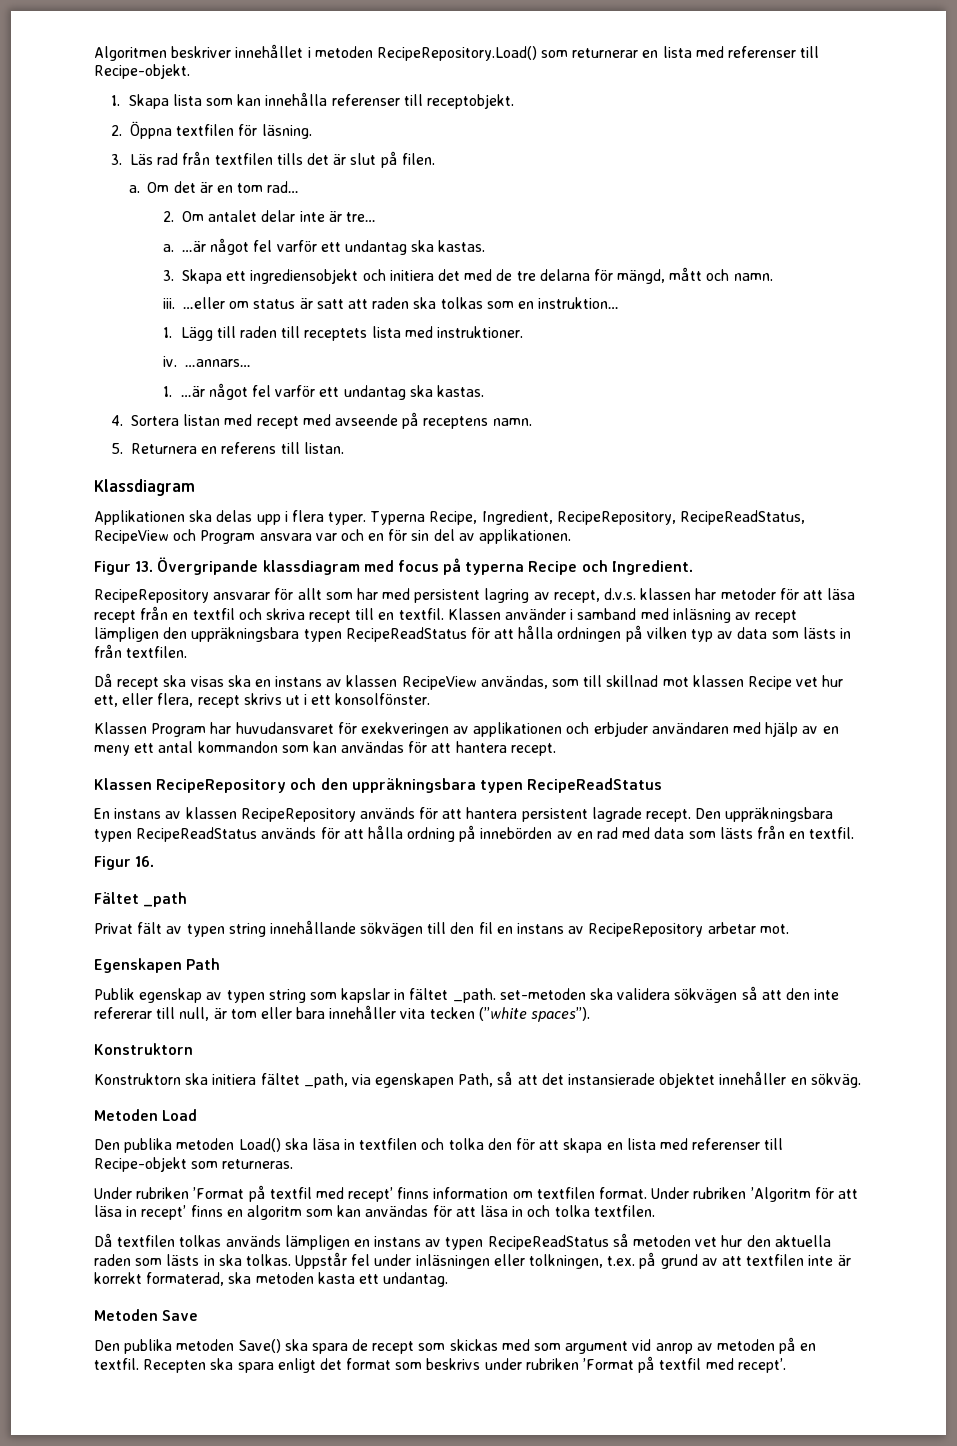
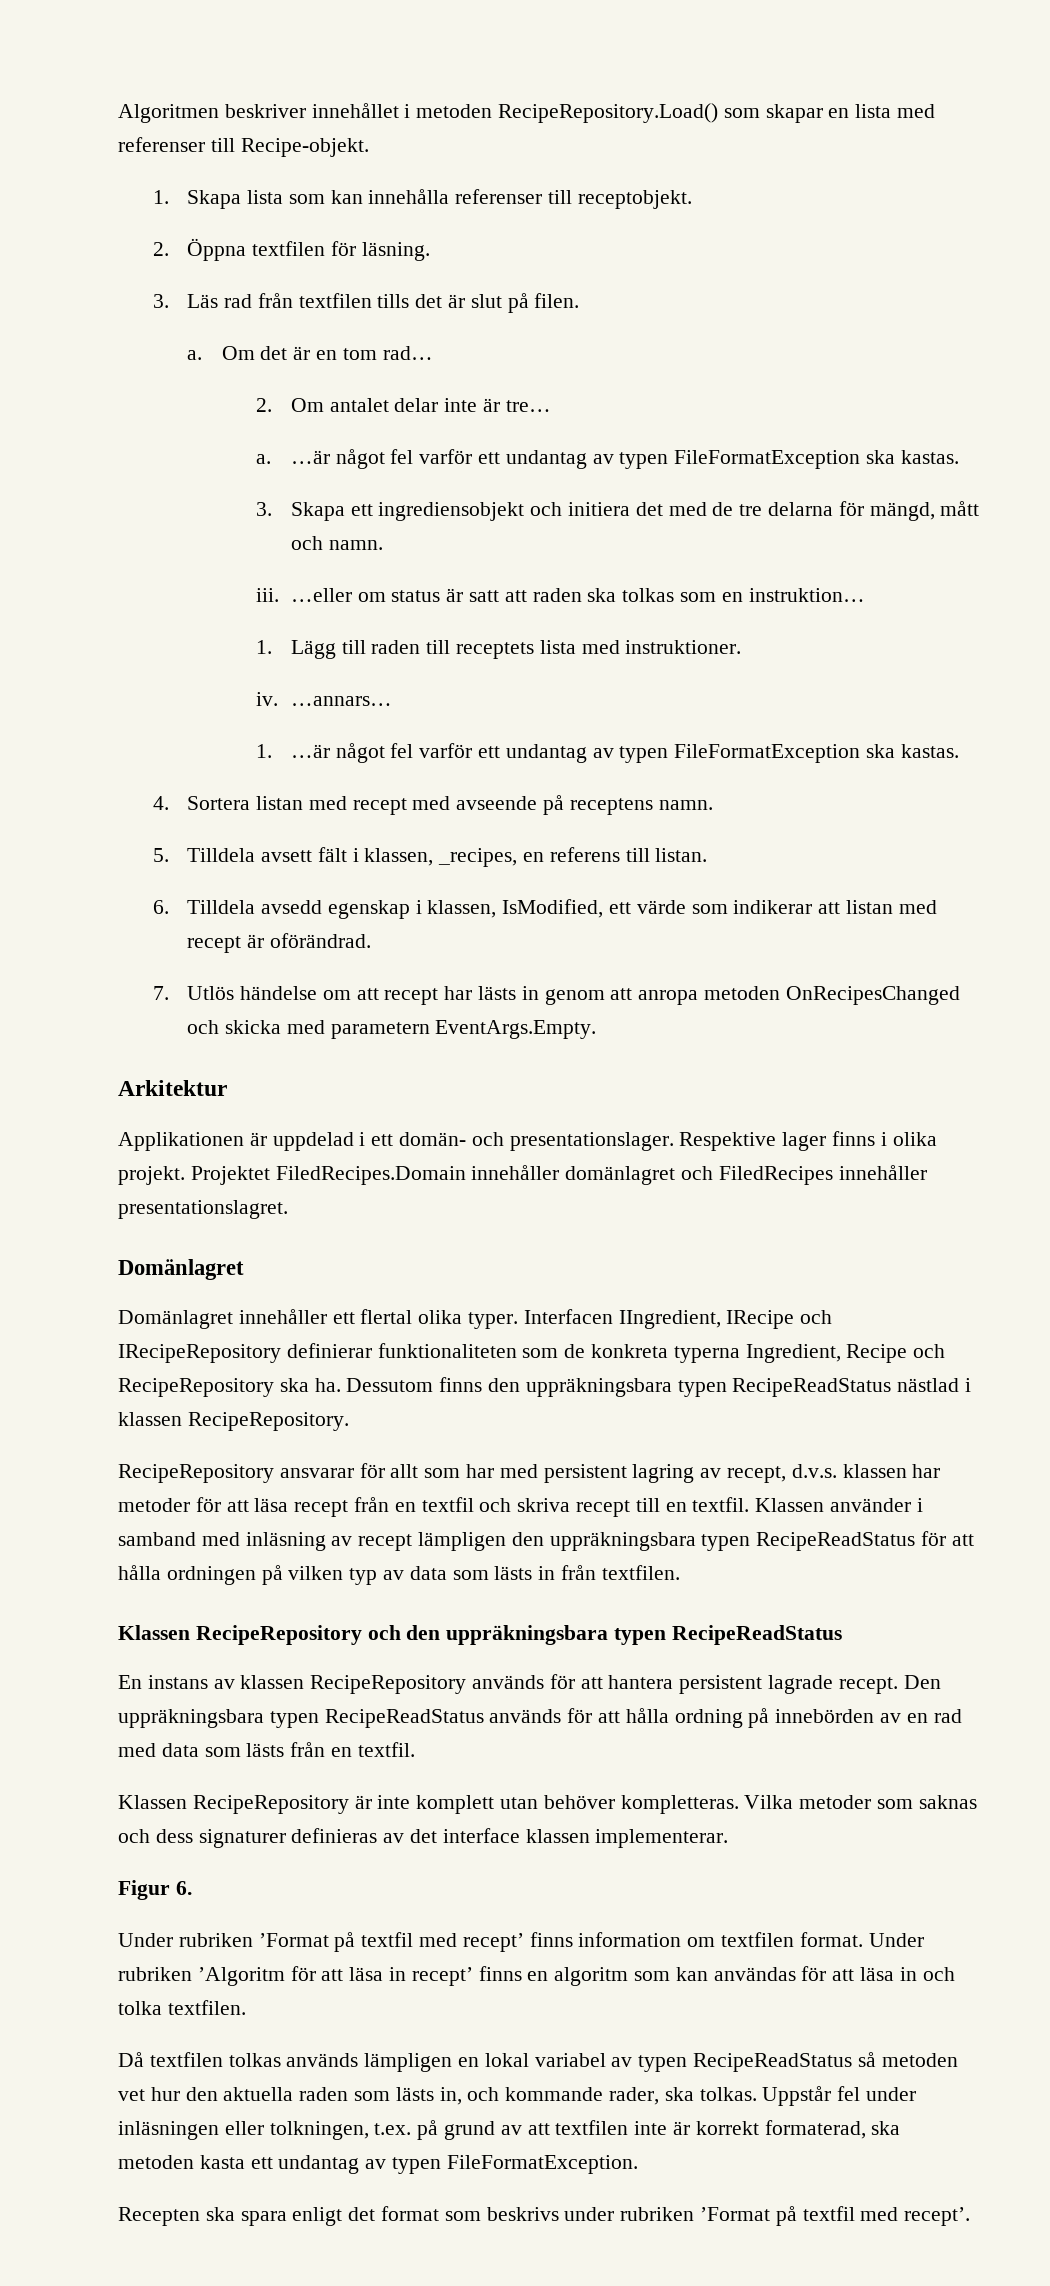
- Algoritmen beskriver innehållet i metoden RecipeRepository.Load() som returnerar en lista med referenser till Recipe-objekt.
+ Algoritmen beskriver innehållet i metoden RecipeRepository.Load() som skapar en lista med referenser till Recipe-objekt.
- a. …är något fel varför ett undantag ska kastas.
+ a. …är något fel varför ett undantag av typen FileFormatException ska kastas.
- 1. …är något fel varför ett undantag ska kastas.
+ 1. …är något fel varför ett undantag av typen FileFormatException ska kastas.
- 5. Returnera en referens till listan.
- Klassdiagram
- Applikationen ska delas upp i flera typer. Typerna Recipe, Ingredient, RecipeRepository, RecipeReadStatus, RecipeView och Program ansvara var och en för sin del av applikationen.
- Figur 13. Övergripande klassdiagram med focus på typerna Recipe och Ingredient.
+ 5. Tilldela avsett fält i klassen, _recipes, en referens till listan.
+ 6. Tilldela avsedd egenskap i klassen, IsModified, ett värde som indikerar att listan med recept är oförändrad.
+ 7. Utlös händelse om att recept har lästs in genom att anropa metoden OnRecipesChanged och skicka med parametern EventArgs.Empty.
+ Arkitektur
+ Applikationen är uppdelad i ett domän- och presentationslager. Respektive lager finns i olika projekt. Projektet FiledRecipes.Domain innehåller domänlagret och FiledRecipes innehåller presentationslagret.
+ Domänlagret
+ Domänlagret innehåller ett flertal olika typer. Interfacen IIngredient, IRecipe och IRecipeRepository definierar funktionaliteten som de konkreta typerna Ingredient, Recipe och RecipeRepository ska ha. Dessutom finns den uppräkningsbara typen RecipeReadStatus nästlad i klassen RecipeRepository.
- Då recept ska visas ska en instans av klassen RecipeView användas, som till skillnad mot klassen Recipe vet hur ett, eller flera, recept skrivs ut i ett konsolfönster.
- Klassen Program har huvudansvaret för exekveringen av applikationen och erbjuder användaren med hjälp av en meny ett antal kommandon som kan användas för att hantera recept.
- Figur 16.
- Fältet _path
- Privat fält av typen string innehållande sökvägen till den fil en instans av RecipeRepository arbetar mot.
- Egenskapen Path
- Publik egenskap av typen string som kapslar in fältet _path. set-metoden ska validera sökvägen så att den inte refererar till null, är tom eller bara innehåller vita tecken (”white spaces”).
- Konstruktorn
- Konstruktorn ska initiera fältet _path, via egenskapen Path, så att det instansierade objektet innehåller en sökväg.
- Metoden Load
- Den publika metoden Load() ska läsa in textfilen och tolka den för att skapa en lista med referenser till Recipe-objekt som returneras.
+ Klassen RecipeRepository är inte komplett utan behöver kompletteras. Vilka metoder som saknas och dess signaturer definieras av det interface klassen implementerar.
+ Figur 6.
- Då textfilen tolkas används lämpligen en instans av typen RecipeReadStatus så metoden vet hur den aktuella raden som lästs in ska tolkas.
+ Då textfilen tolkas används lämpligen en lokal variabel av typen RecipeReadStatus så metoden vet hur den aktuella raden som lästs in, och kommande rader, ska tolkas.
- Uppstår fel under inläsningen eller tolkningen, t.ex. på grund av att textfilen inte är korrekt formaterad, ska metoden kasta ett undantag.
- Metoden Save
- Den publika metoden Save() ska spara de recept som skickas med som argument vid anrop av metoden på en textfil. Recepten ska spara enligt det format som beskrivs under rubriken ’Format på textfil med recept’.
+ Uppstår fel under inläsningen eller tolkningen, t.ex. på grund av att textfilen inte är korrekt formaterad, ska metoden kasta ett undantag av typen FileFormatException.
+ Recepten ska spara enligt det format som beskrivs under rubriken ’Format på textfil med recept’.

